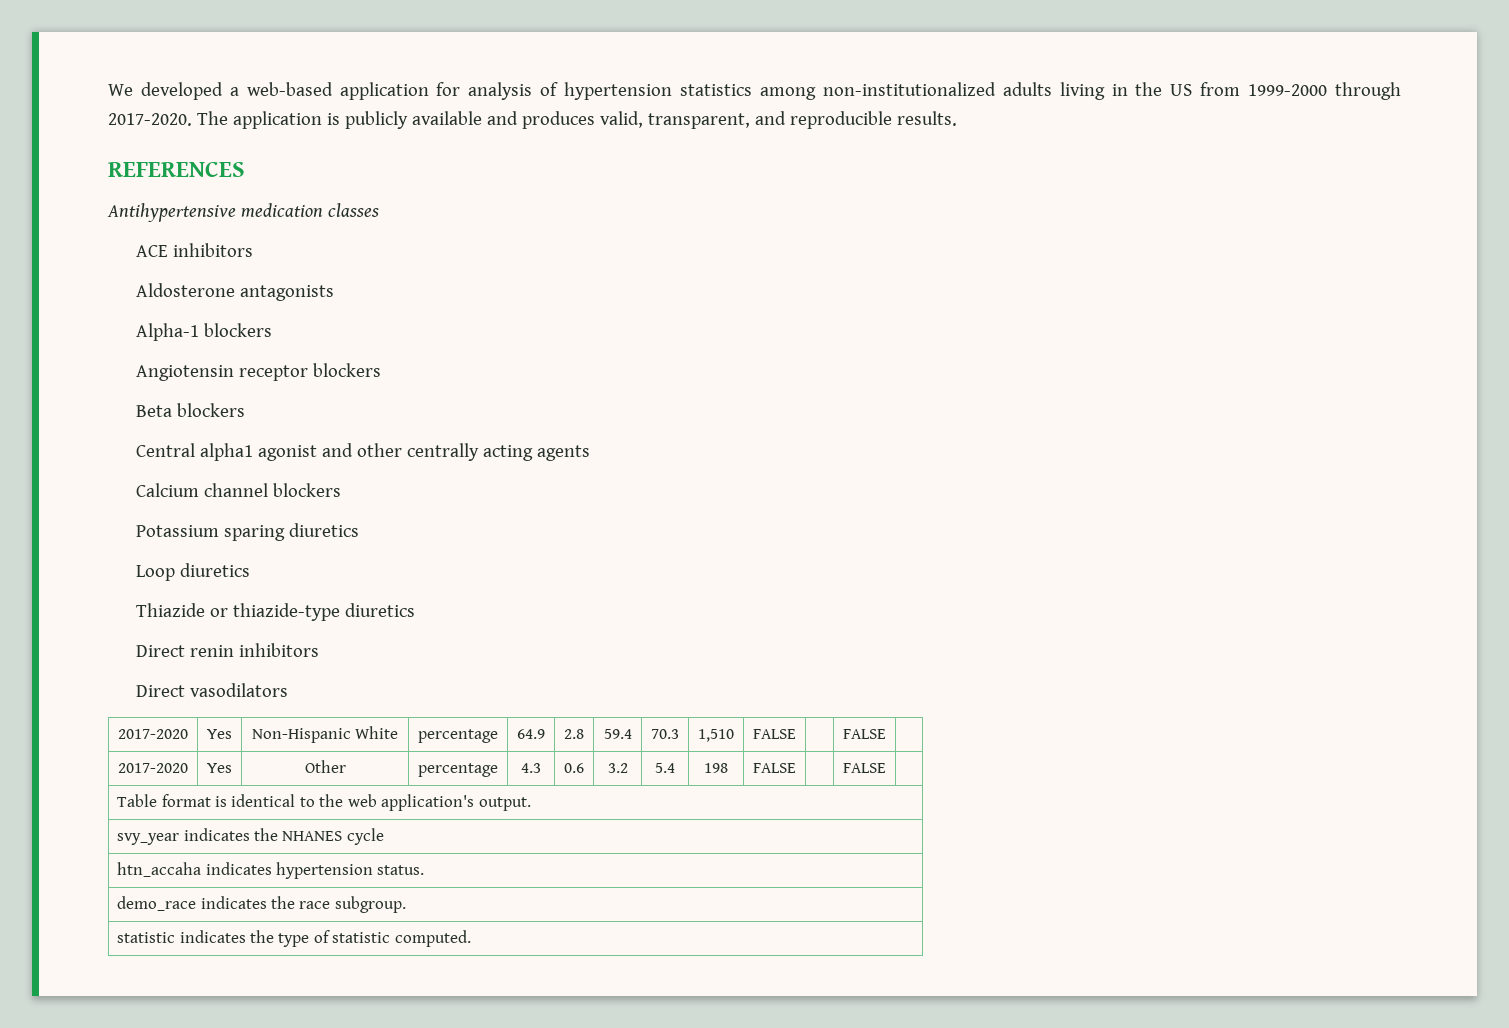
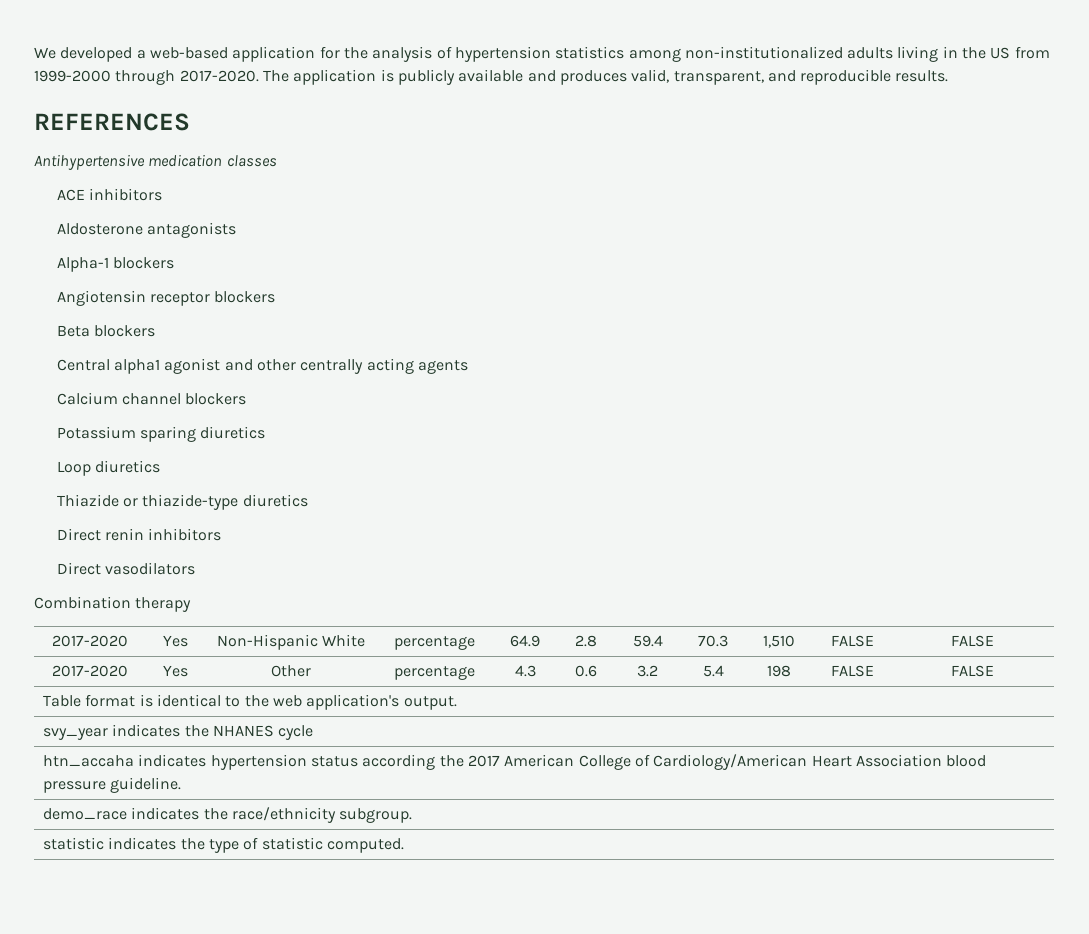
- We developed a web-based application for analysis of hypertension statistics among non-institutionalized adults living in the US from 1999-2000 through 2017-2020.
+ We developed a web-based application for the analysis of hypertension statistics among non-institutionalized adults living in the US from 1999-2000 through 2017-2020.
+ Combination therapy
- htn_accaha indicates hypertension status.
+ htn_accaha indicates hypertension status according the 2017 American College of Cardiology/American Heart Association blood pressure guideline.
- demo_race indicates the race subgroup.
+ demo_race indicates the race/ethnicity subgroup.

